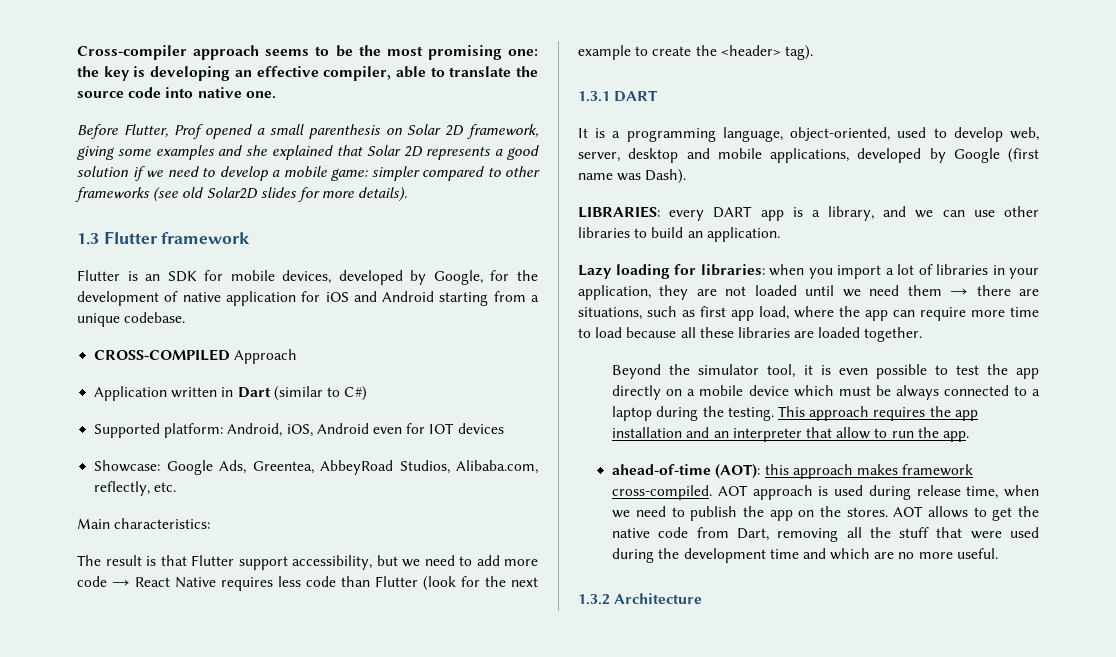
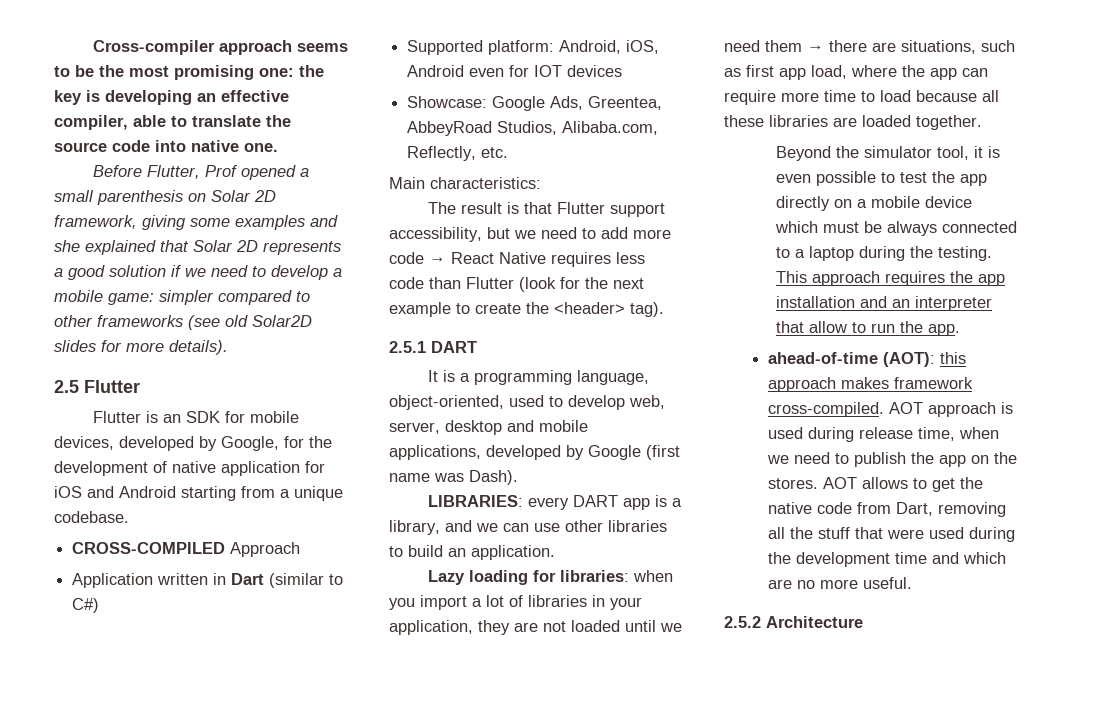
- 1.3 Flutter framework
+ 2.5 Flutter
- Showcase: Google Ads, Greentea, AbbeyRoad Studios, Alibaba.com, reflectly, etc.
+ Showcase: Google Ads, Greentea, AbbeyRoad Studios, Alibaba.com, Reflectly, etc.
- 1.3.1 DART
+ 2.5.1 DART
- 1.3.2 Architecture
+ 2.5.2 Architecture

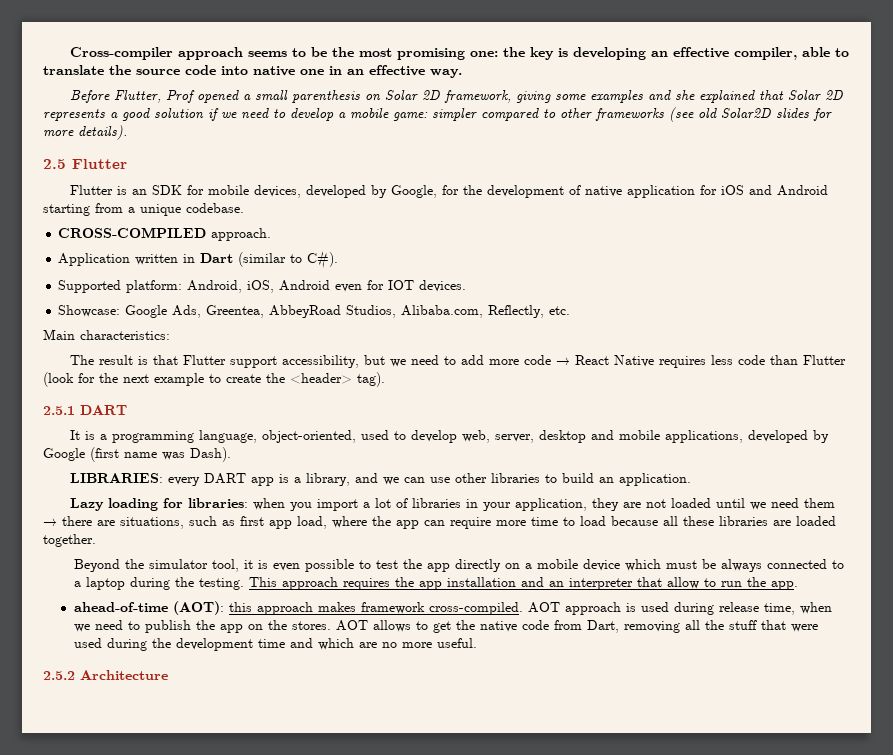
- Cross-compiler approach seems to be the most promising one: the key is developing an effective compiler, able to translate the source code into native one.
+ Cross-compiler approach seems to be the most promising one: the key is developing an effective compiler, able to translate the source code into native one in an effective way.
- CROSS-COMPILED Approach
+ CROSS-COMPILED approach.
- Application written in Dart (similar to C#)
+ Application written in Dart (similar to C#).
- Supported platform: Android, iOS, Android even for IOT devices
+ Supported platform: Android, iOS, Android even for IOT devices.

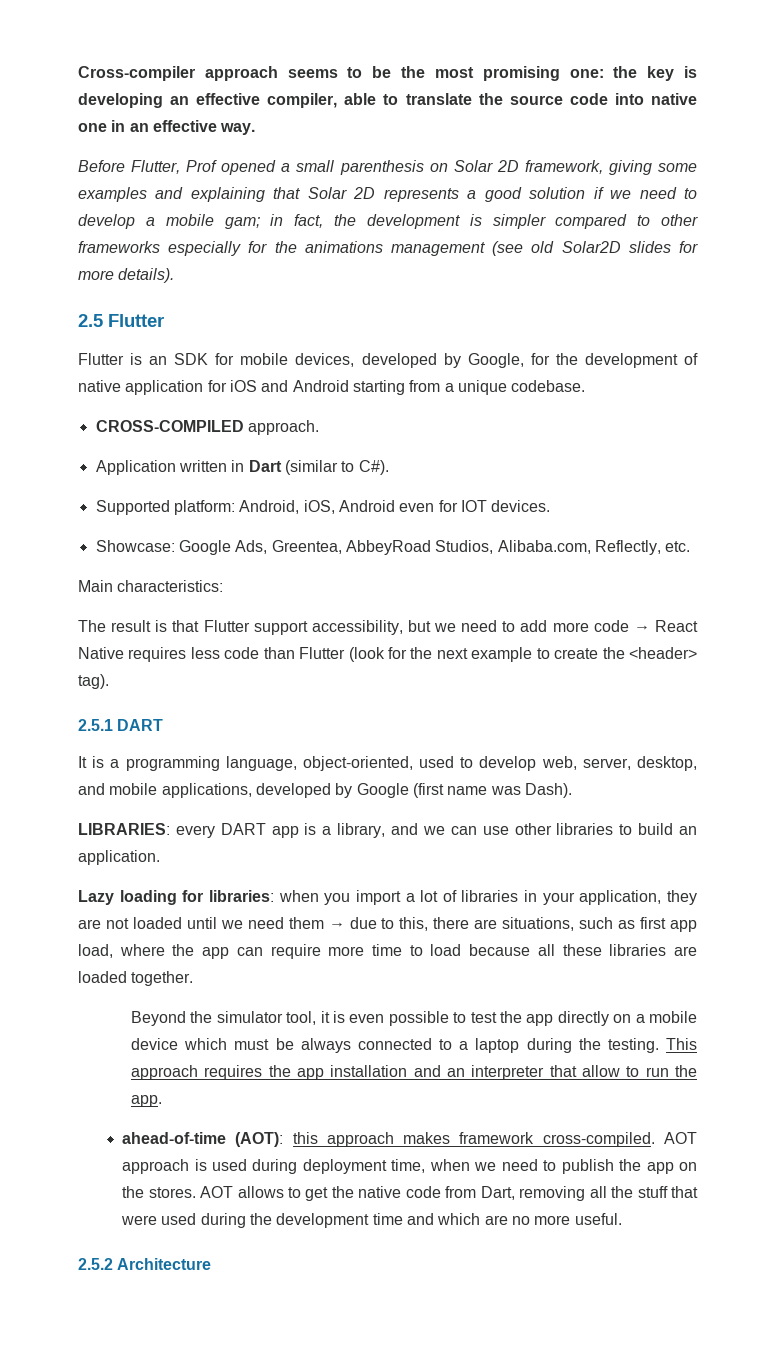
- Before Flutter, Prof opened a small parenthesis on Solar 2D framework, giving some examples and she explained that Solar 2D represents a good solution if we need to develop a mobile game: simpler compared to other frameworks (see old Solar2D slides for more details).
+ Before Flutter, Prof opened a small parenthesis on Solar 2D framework, giving some examples and explaining that Solar 2D represents a good solution if we need to develop a mobile gam; in fact, the development is simpler compared to other frameworks especially for the animations management (see old Solar2D slides for more details).
- It is a programming language, object-oriented, used to develop web, server, desktop and mobile applications, developed by Google (first name was Dash).
+ It is a programming language, object-oriented, used to develop web, server, desktop, and mobile applications, developed by Google (first name was Dash).
- Lazy loading for libraries: when you import a lot of libraries in your application, they are not loaded until we need them → there are situations, such as first app load, where the app can require more time to load because all these libraries are loaded together.
+ Lazy loading for libraries: when you import a lot of libraries in your application, they are not loaded until we need them → due to this, there are situations, such as first app load, where the app can require more time to load because all these libraries are loaded together.
- AOT approach is used during release time, when we need to publish the app on the stores.
+ AOT approach is used during deployment time, when we need to publish the app on the stores.

